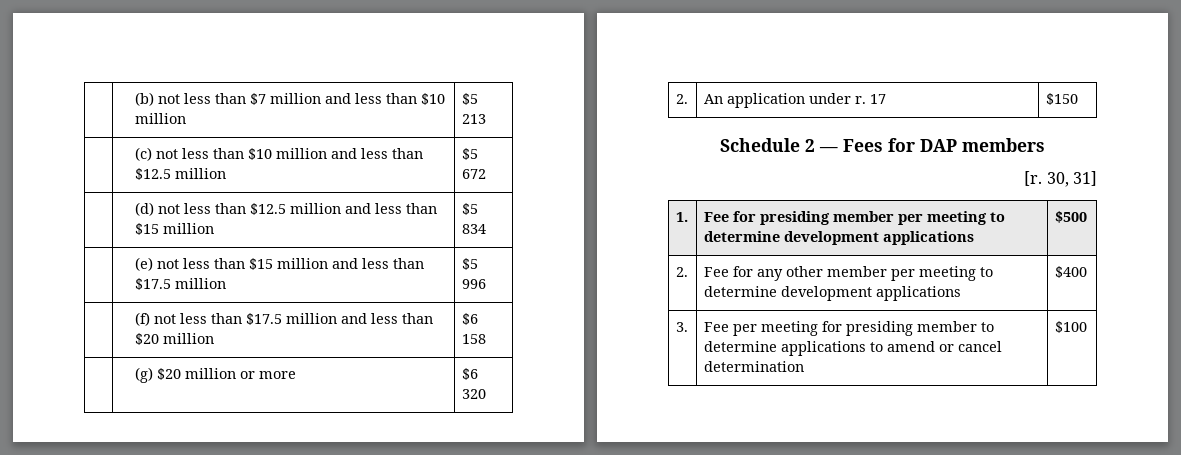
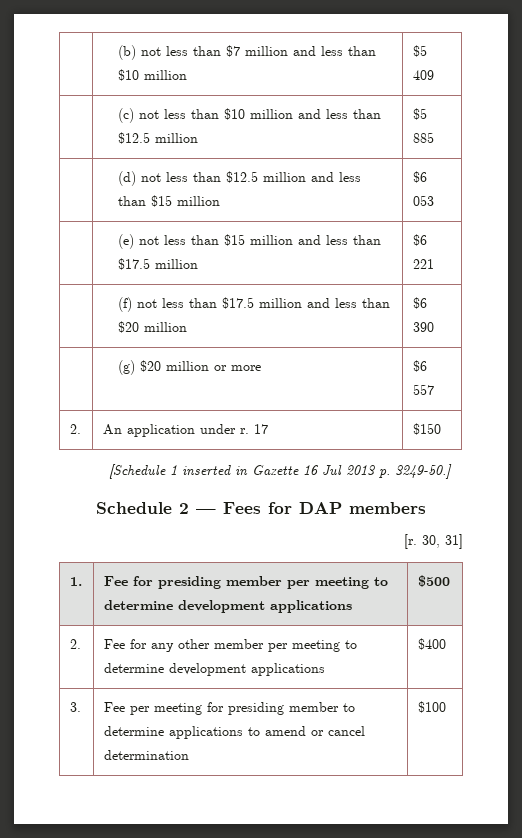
- | (b) not less than $7 million and less than $10 million | $5 213
+ | (b) not less than $7 million and less than $10 million | $5 409
- | (c) not less than $10 million and less than $12.5 million | $5 672
+ | (c) not less than $10 million and less than $12.5 million | $5 885
- | (d) not less than $12.5 million and less than $15 million | $5 834
+ | (d) not less than $12.5 million and less than $15 million | $6 053
- | (e) not less than $15 million and less than $17.5 million | $5 996
+ | (e) not less than $15 million and less than $17.5 million | $6 221
- | (f) not less than $17.5 million and less than $20 million | $6 158
+ | (f) not less than $17.5 million and less than $20 million | $6 390
- | (g) $20 million or more | $6 320
+ | (g) $20 million or more | $6 557
+ [Schedule 1 inserted in Gazette 16 Jul 2013 p. 3249-50.]

